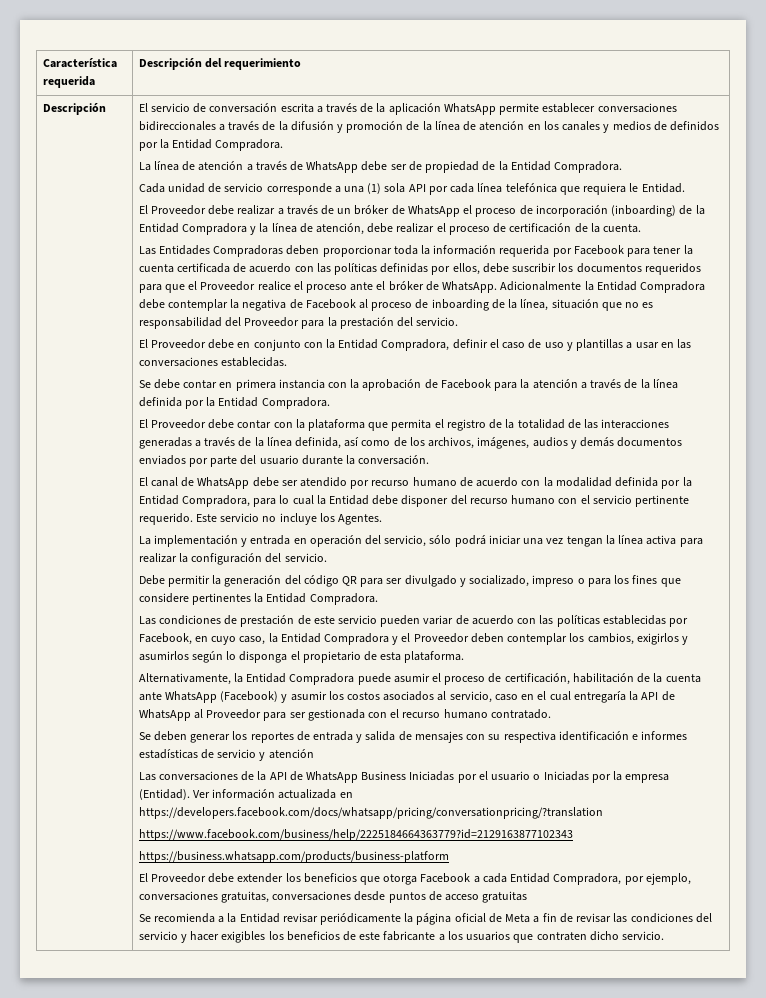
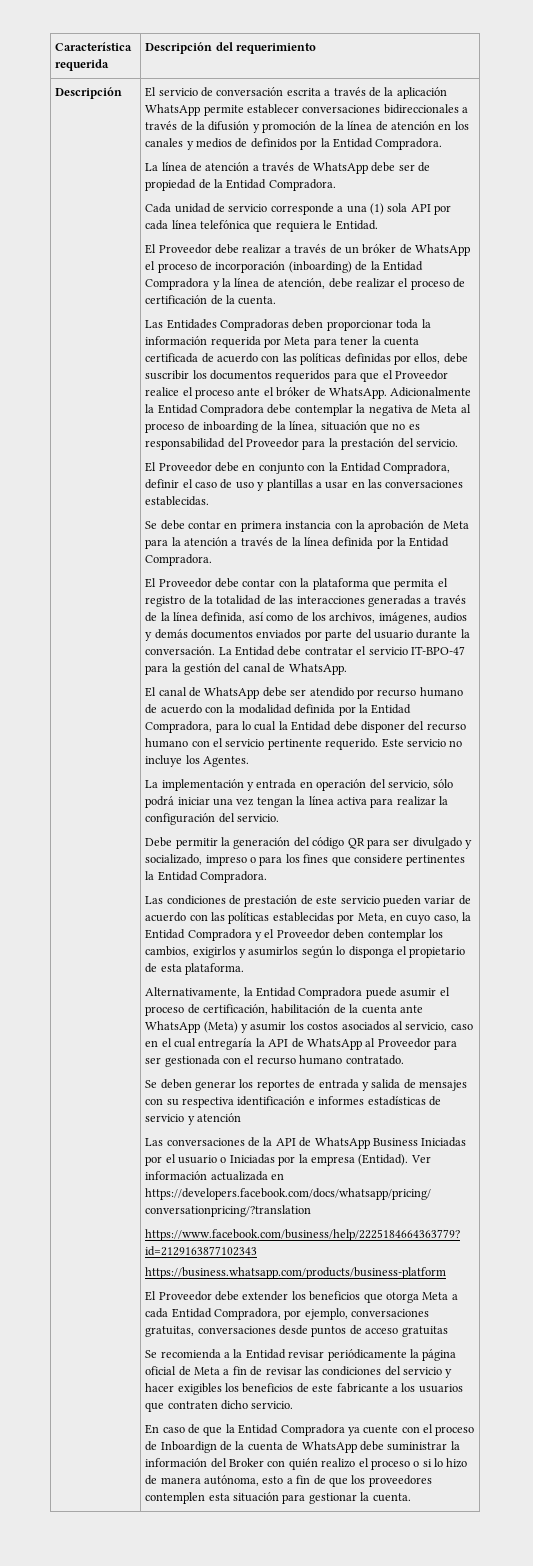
- Las Entidades Compradoras deben proporcionar toda la información requerida por Facebook para tener la cuenta certificada de acuerdo con las políticas definidas por ellos, debe suscribir los documentos requeridos para que el Proveedor realice el proceso ante el bróker de WhatsApp.
+ Las Entidades Compradoras deben proporcionar toda la información requerida por Meta para tener la cuenta certificada de acuerdo con las políticas definidas por ellos, debe suscribir los documentos requeridos para que el Proveedor realice el proceso ante el bróker de WhatsApp.
- Adicionalmente la Entidad Compradora debe contemplar la negativa de Facebook al proceso de inboarding de la línea, situación que no es responsabilidad del Proveedor para la prestación del servicio.
+ Adicionalmente la Entidad Compradora debe contemplar la negativa de Meta al proceso de inboarding de la línea, situación que no es responsabilidad del Proveedor para la prestación del servicio.
- Se debe contar en primera instancia con la aprobación de Facebook para la atención a través de la línea definida por la Entidad Compradora.
+ Se debe contar en primera instancia con la aprobación de Meta para la atención a través de la línea definida por la Entidad Compradora.
+ La Entidad debe contratar el servicio IT-BPO-47 para la gestión del canal de WhatsApp.
- Las condiciones de prestación de este servicio pueden variar de acuerdo con las políticas establecidas por Facebook, en cuyo caso, la Entidad Compradora y el Proveedor deben contemplar los cambios, exigirlos y asumirlos según lo disponga el propietario de esta plataforma.
+ Las condiciones de prestación de este servicio pueden variar de acuerdo con las políticas establecidas por Meta, en cuyo caso, la Entidad Compradora y el Proveedor deben contemplar los cambios, exigirlos y asumirlos según lo disponga el propietario de esta plataforma.
- Alternativamente, la Entidad Compradora puede asumir el proceso de certificación, habilitación de la cuenta ante WhatsApp (Facebook) y asumir los costos asociados al servicio, caso en el cual entregaría la API de WhatsApp al Proveedor para ser gestionada con el recurso humano contratado.
+ Alternativamente, la Entidad Compradora puede asumir el proceso de certificación, habilitación de la cuenta ante WhatsApp (Meta) y asumir los costos asociados al servicio, caso en el cual entregaría la API de WhatsApp al Proveedor para ser gestionada con el recurso humano contratado.
- El Proveedor debe extender los beneficios que otorga Facebook a cada Entidad Compradora, por ejemplo, conversaciones gratuitas, conversaciones desde puntos de acceso gratuitas
+ El Proveedor debe extender los beneficios que otorga Meta a cada Entidad Compradora, por ejemplo, conversaciones gratuitas, conversaciones desde puntos de acceso gratuitas
+ En caso de que la Entidad Compradora ya cuente con el proceso de Inboardign de la cuenta de WhatsApp debe suministrar la información del Broker con quién realizo el proceso o si lo hizo de manera autónoma, esto a fin de que los proveedores contemplen esta situación para gestionar la cuenta.

